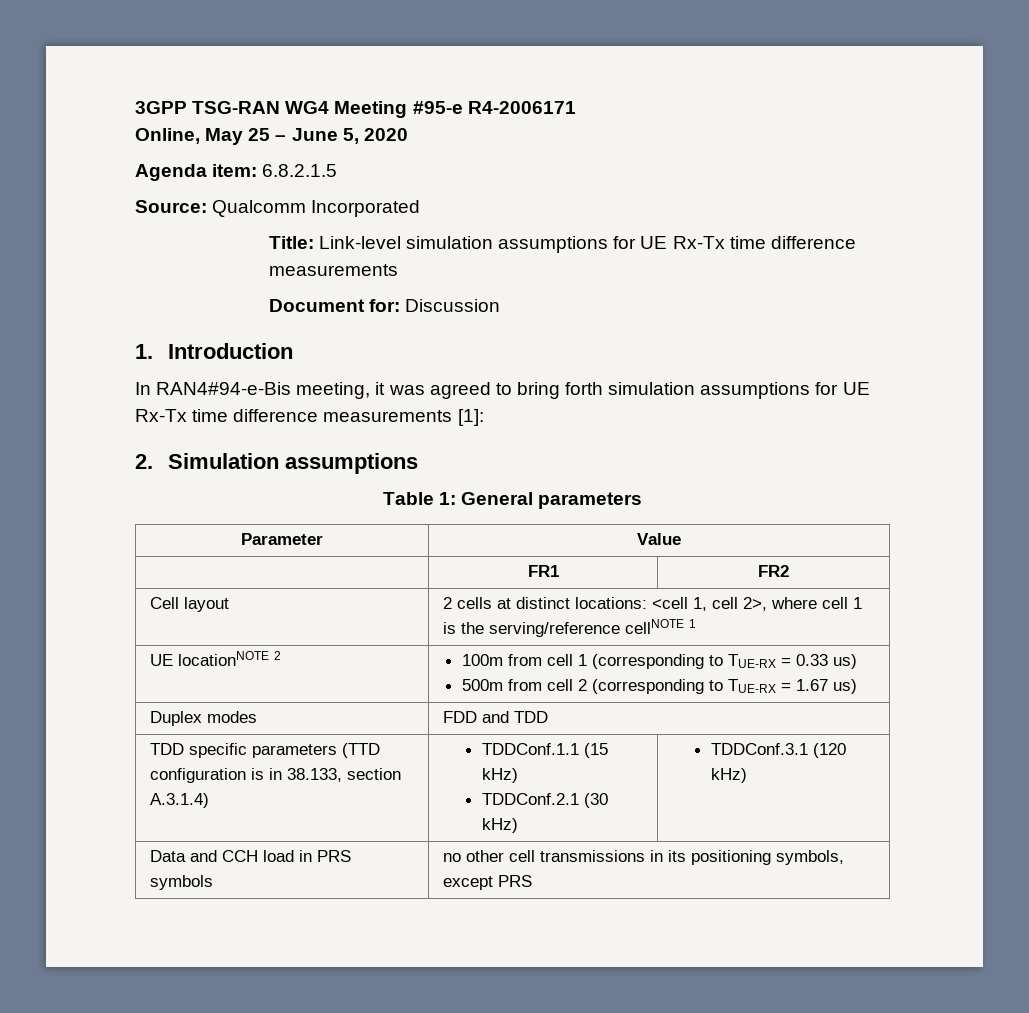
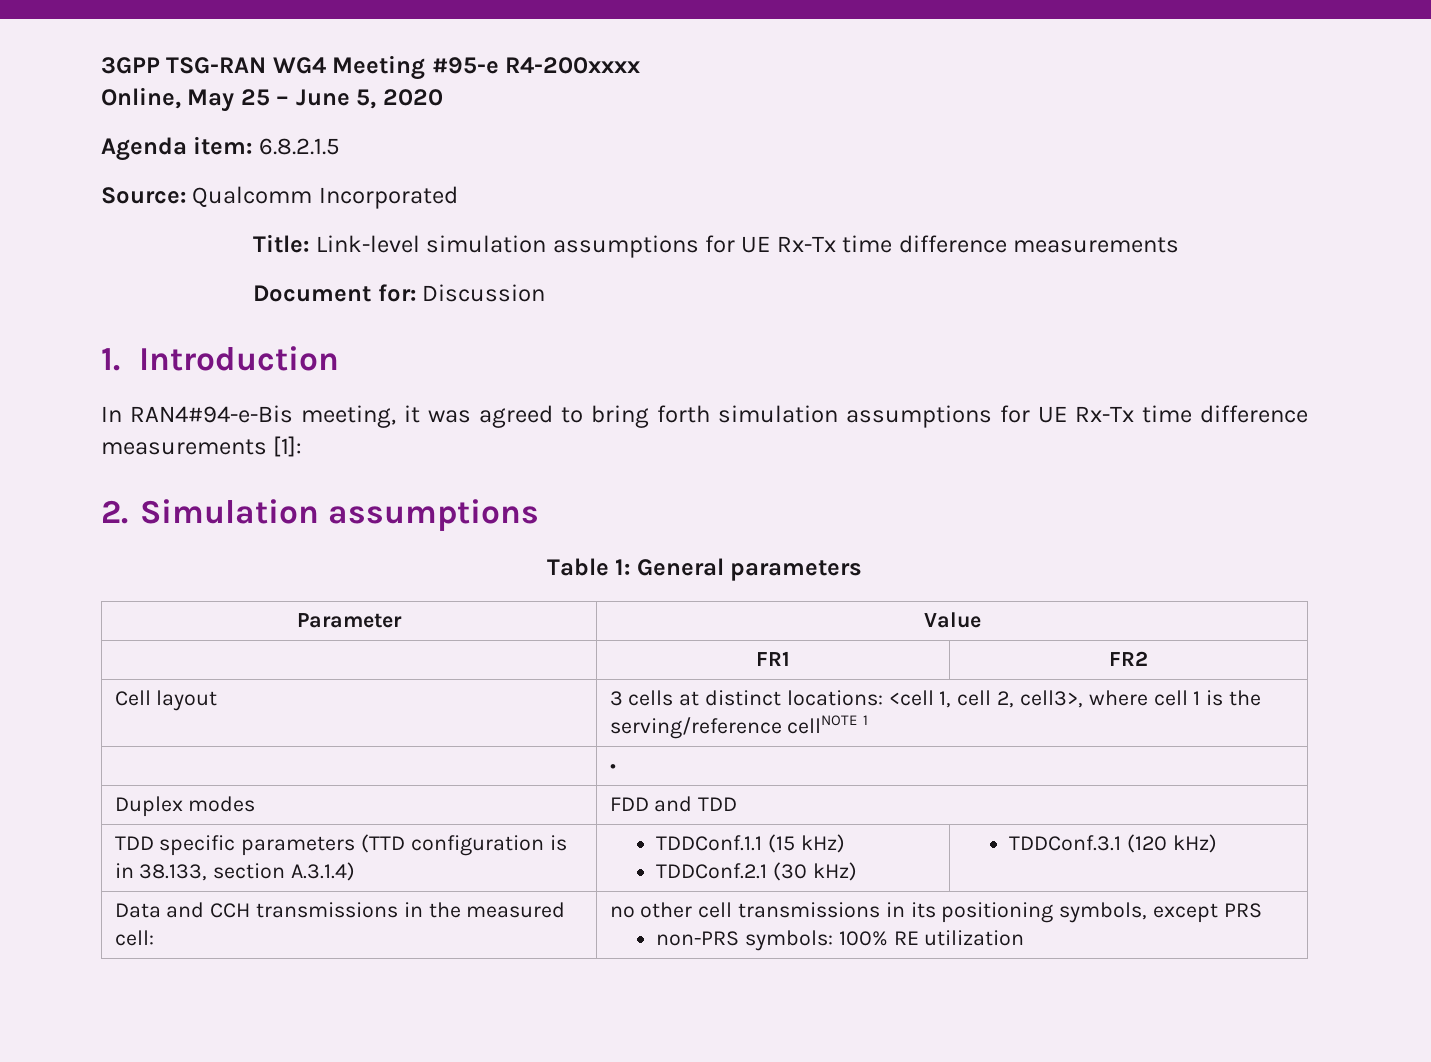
- 3GPP TSG-RAN WG4 Meeting #95-e R4-2006171
+ 3GPP TSG-RAN WG4 Meeting #95-e R4-200xxxx
- Cell layout | 2 cells at distinct locations: <cell 1, cell 2>, where cell 1 is the serving/reference cellNOTE 1
+ Cell layout | 3 cells at distinct locations: <cell 1, cell 2, cell3>, where cell 1 is the serving/reference cellNOTE 1
- UE locationNOTE 2 | 100m from cell 1 (corresponding to TUE-RX = 0.33 us)
- 500m from cell 2 (corresponding to TUE-RX = 1.67 us)
+ | •
- Data and CCH load in PRS symbols | no other cell transmissions in its positioning symbols, except PRS
+ Data and CCH transmissions in the measured cell: | no other cell transmissions in its positioning symbols, except PRS
+ non-PRS symbols: 100% RE utilization

